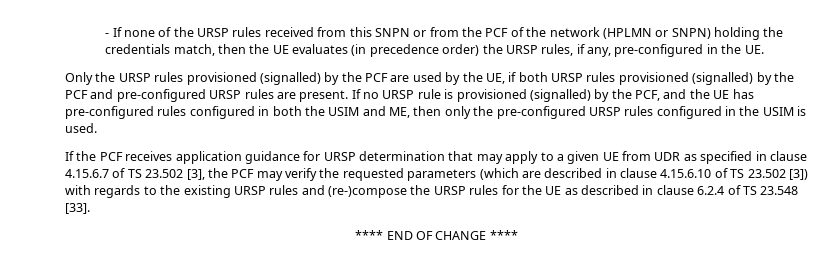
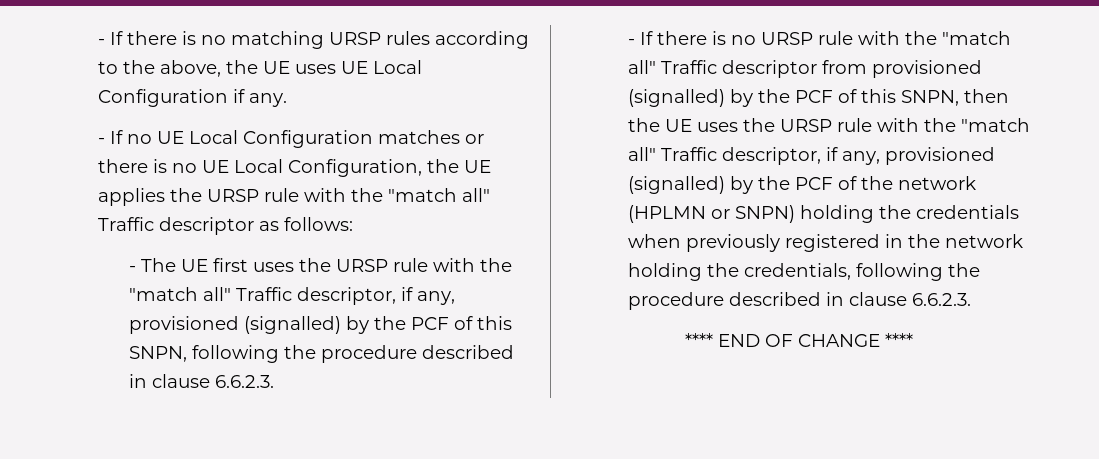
- - If none of the URSP rules received from this SNPN or from the PCF of the network (HPLMN or SNPN) holding the credentials match, then the UE evaluates (in precedence order) the URSP rules, if any, pre-configured in the UE.
- Only the URSP rules provisioned (signalled) by the PCF are used by the UE, if both URSP rules provisioned (signalled) by the PCF and pre-configured URSP rules are present. If no URSP rule is provisioned (signalled) by the PCF, and the UE has pre-configured rules configured in both the USIM and ME, then only the pre-configured URSP rules configured in the USIM is used.
- If the PCF receives application guidance for URSP determination that may apply to a given UE from UDR as specified in clause 4.15.6.7 of TS 23.502 [3], the PCF may verify the requested parameters (which are described in clause 4.15.6.10 of TS 23.502 [3]) with regards to the existing URSP rules and (re-)compose the URSP rules for the UE as described in clause 6.2.4 of TS 23.548 [33].
+ - If there is no matching URSP rules according to the above, the UE uses UE Local Configuration if any.
+ - If no UE Local Configuration matches or there is no UE Local Configuration, the UE applies the URSP rule with the "match all" Traffic descriptor as follows:
+ - The UE first uses the URSP rule with the "match all" Traffic descriptor, if any, provisioned (signalled) by the PCF of this SNPN, following the procedure described in clause 6.6.2.3.
+ - If there is no URSP rule with the "match all" Traffic descriptor from provisioned (signalled) by the PCF of this SNPN, then the UE uses the URSP rule with the "match all" Traffic descriptor, if any, provisioned (signalled) by the PCF of the network (HPLMN or SNPN) holding the credentials when previously registered in the network holding the credentials, following the procedure described in clause 6.6.2.3.

